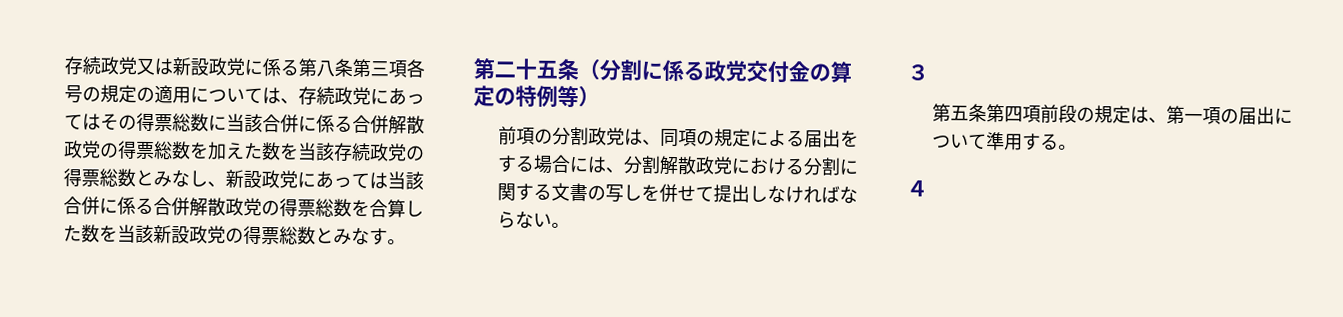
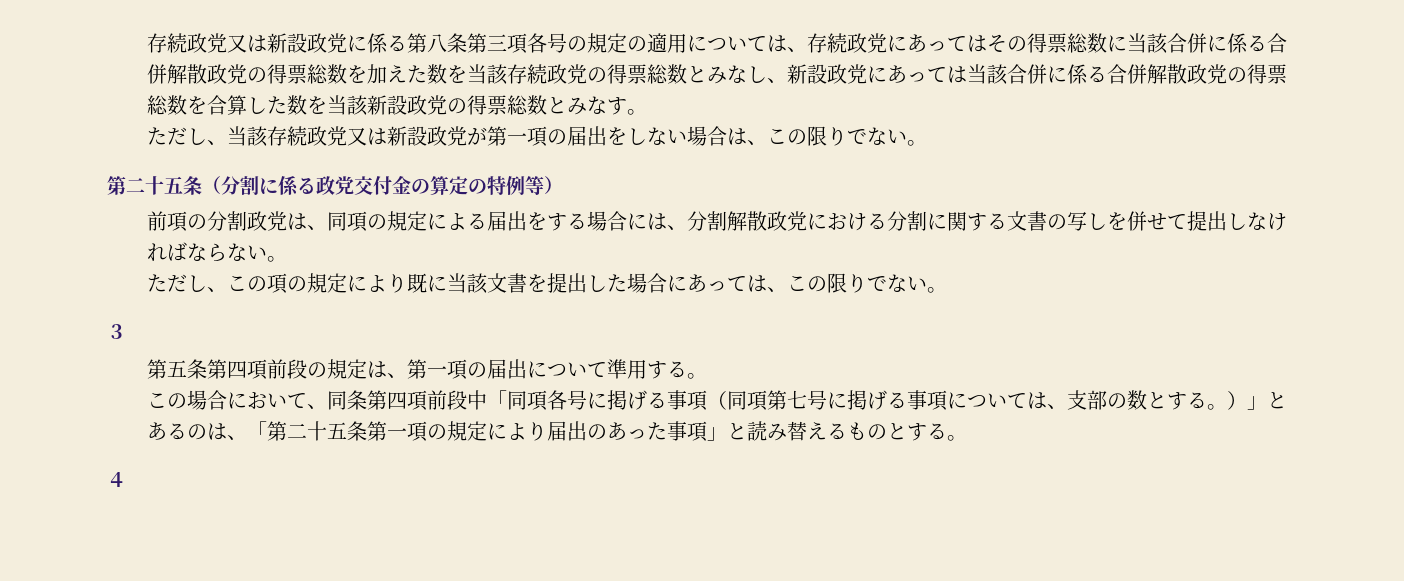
+ ただし、当該存続政党又は新設政党が第一項の届出をしない場合は、この限りでない。
+ ただし、この項の規定により既に当該文書を提出した場合にあっては、この限りでない。
+ この場合において、同条第四項前段中「同項各号に掲げる事項（同項第七号に掲げる事項については、支部の数とする。）」とあるのは、「第二十五条第一項の規定により届出のあった事項」と読み替えるものとする。

